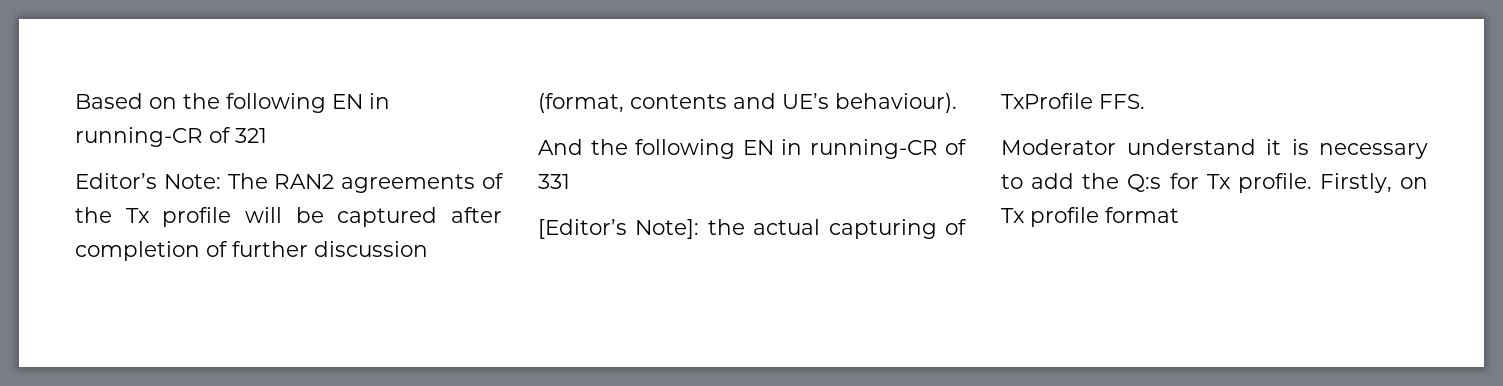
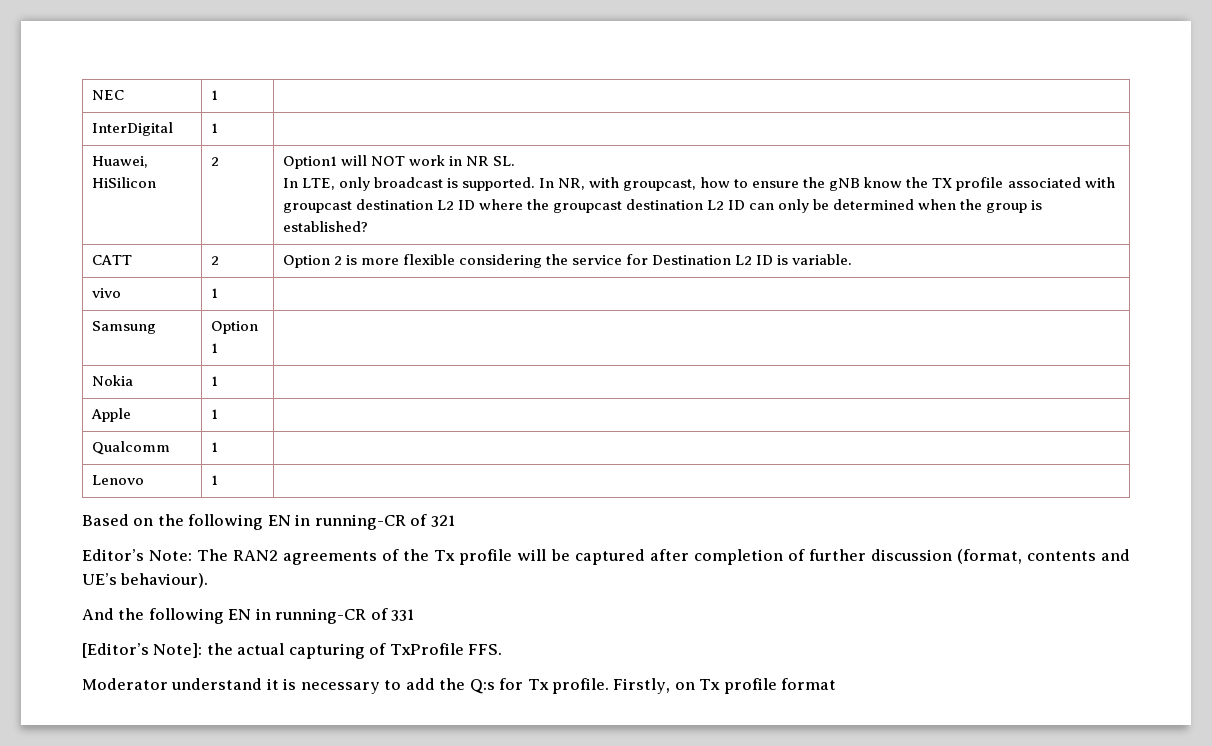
+ NEC | 1 |
+ InterDigital | 1 |
+ Huawei, HiSilicon | 2 | Option1 will NOT work in NR SL.
+ In LTE, only broadcast is supported. In NR, with groupcast, how to ensure the gNB know the TX profile associated with groupcast destination L2 ID where the groupcast destination L2 ID can only be determined when the group is established?
+ CATT | 2 | Option 2 is more flexible considering the service for Destination L2 ID is variable.
+ vivo | 1 |
+ Samsung | Option 1 |
+ Nokia | 1 |
+ Apple | 1 |
+ Qualcomm | 1 |
+ Lenovo | 1 |

